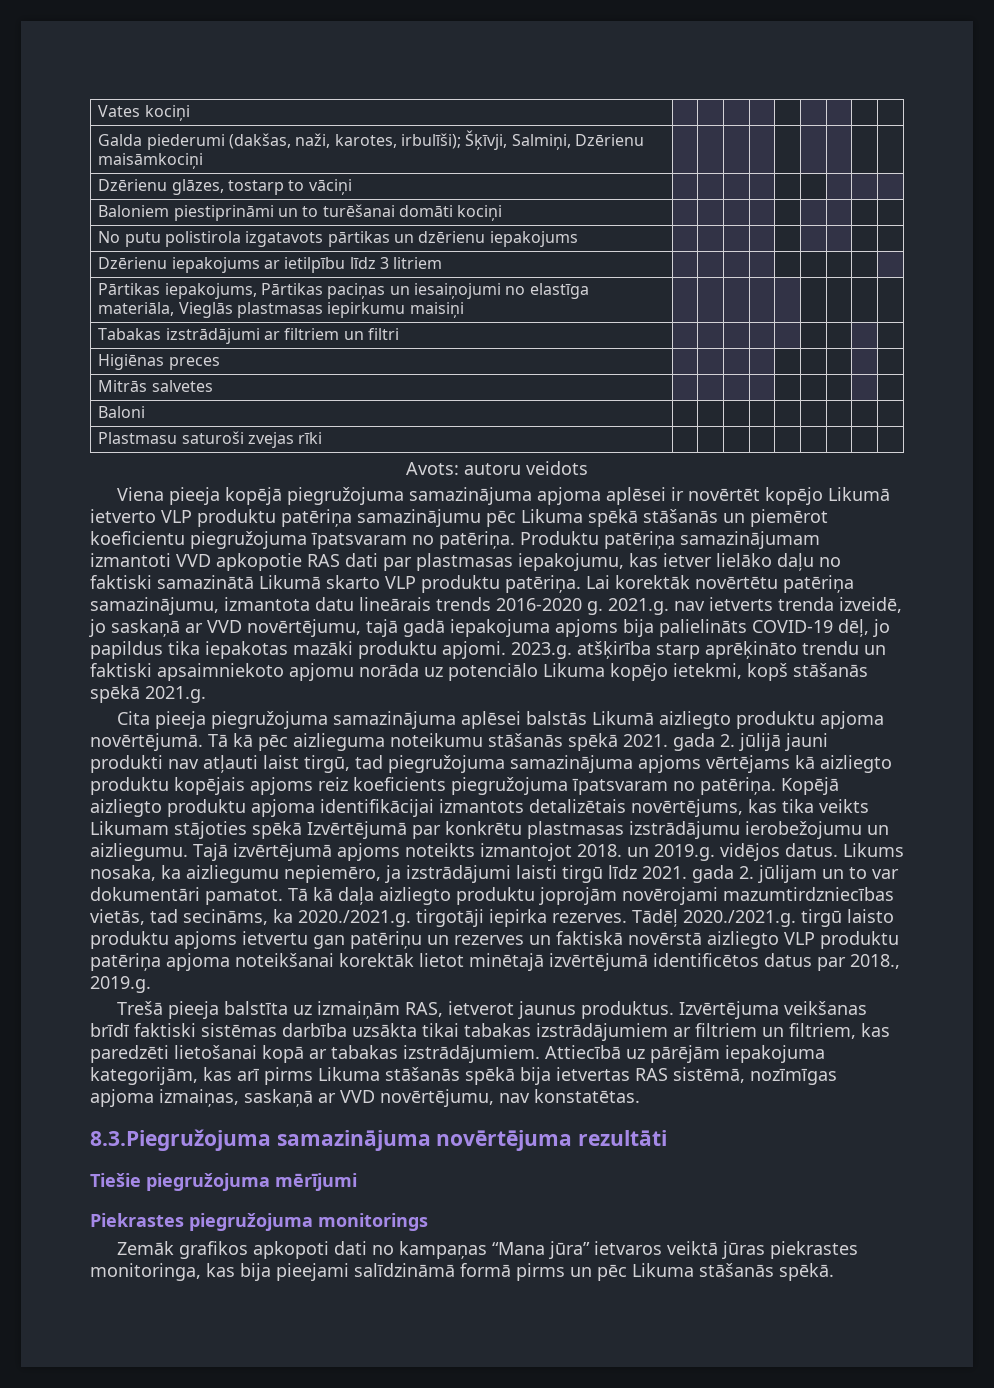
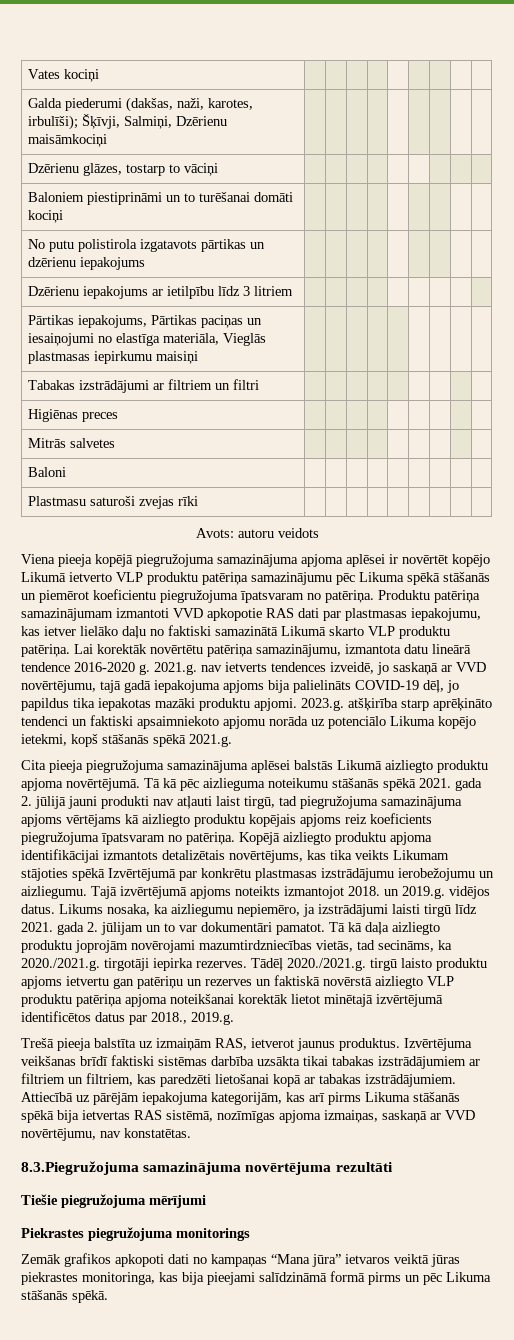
- Lai korektāk novērtētu patēriņa samazinājumu, izmantota datu lineārais trends 2016-2020 g.
+ Lai korektāk novērtētu patēriņa samazinājumu, izmantota datu lineārā tendence 2016-2020 g.
- 2021.g. nav ietverts trenda izveidē, jo saskaņā ar VVD novērtējumu, tajā gadā iepakojuma apjoms bija palielināts COVID-19 dēļ, jo papildus tika iepakotas mazāki produktu apjomi.
+ 2021.g. nav ietverts tendences izveidē, jo saskaņā ar VVD novērtējumu, tajā gadā iepakojuma apjoms bija palielināts COVID-19 dēļ, jo papildus tika iepakotas mazāki produktu apjomi.
- 2023.g. atšķirība starp aprēķināto trendu un faktiski apsaimniekoto apjomu norāda uz potenciālo Likuma kopējo ietekmi, kopš stāšanās spēkā 2021.g.
+ 2023.g. atšķirība starp aprēķināto tendenci un faktiski apsaimniekoto apjomu norāda uz potenciālo Likuma kopējo ietekmi, kopš stāšanās spēkā 2021.g.

